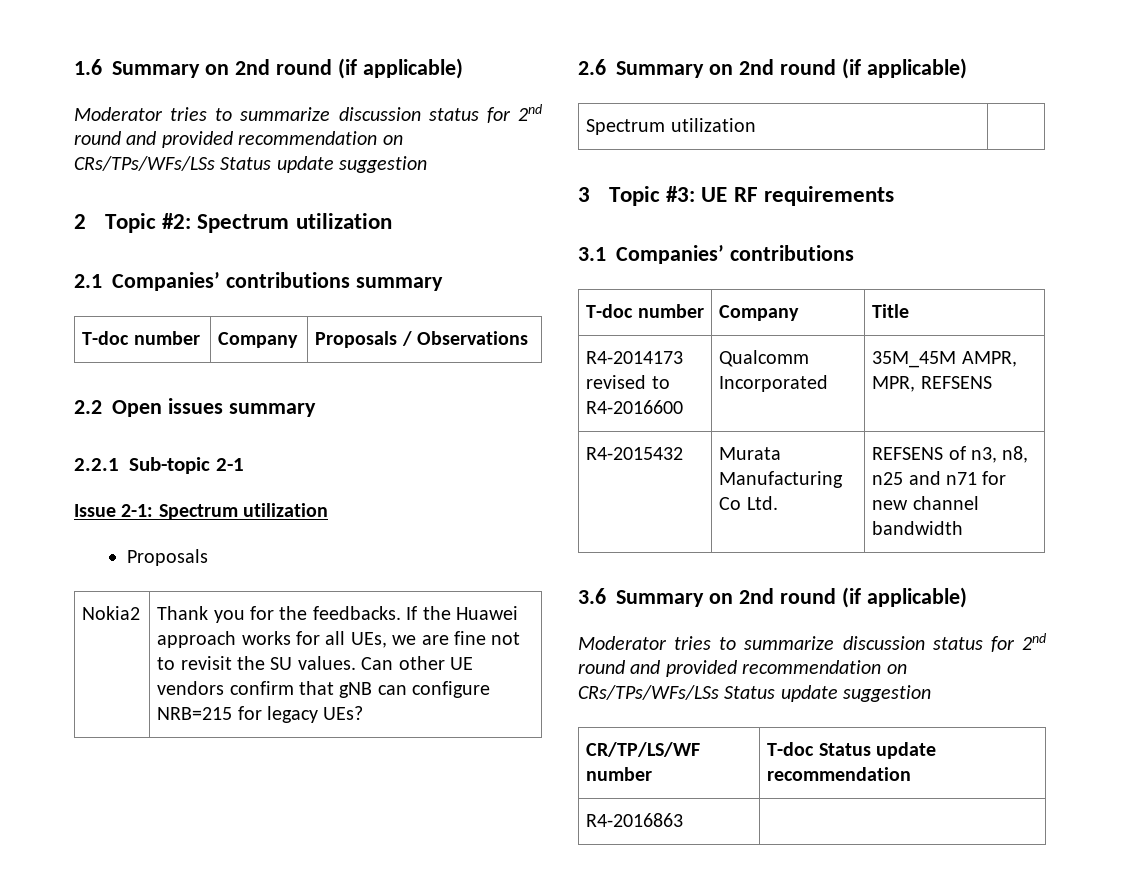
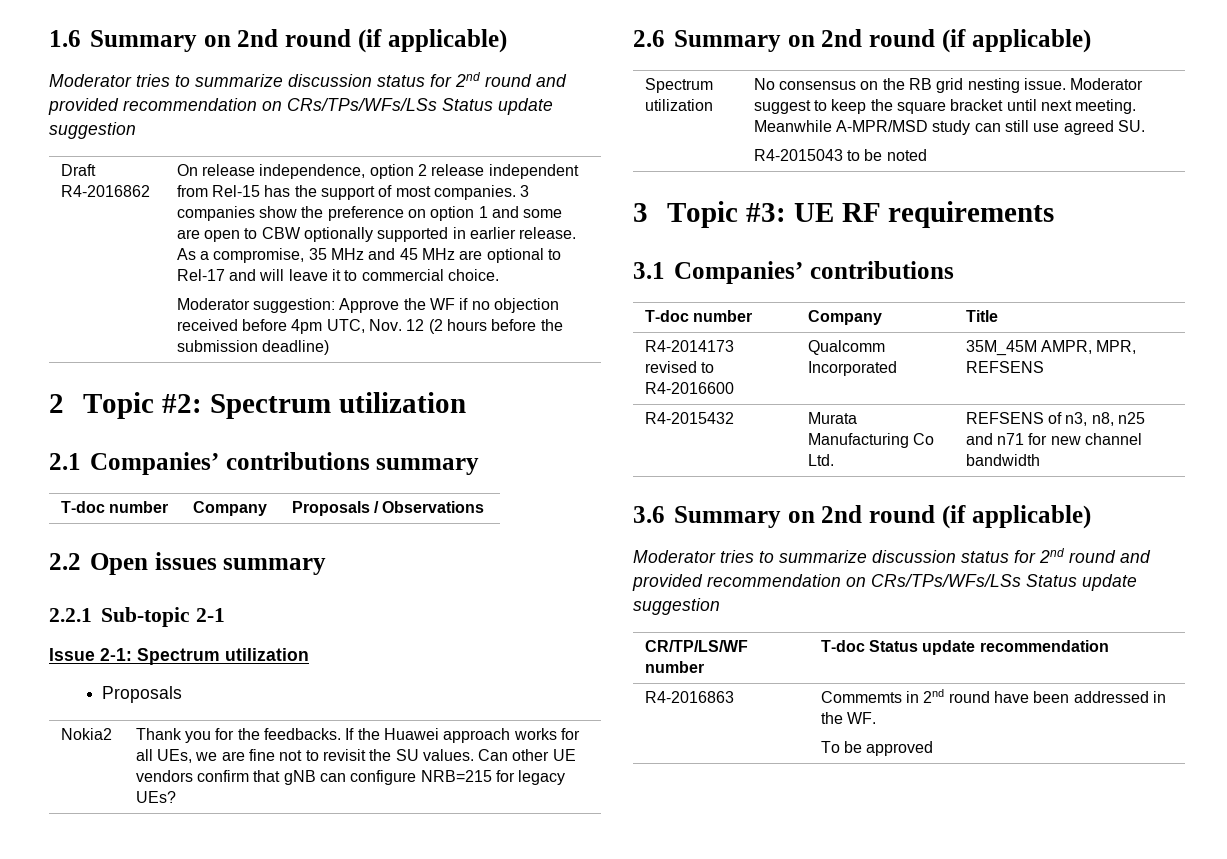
+ Draft R4-2016862 | On release independence, option 2 release independent from Rel-15 has the support of most companies. 3 companies show the preference on option 1 and some are open to CBW optionally supported in earlier release. As a compromise, 35 MHz and 45 MHz are optional to Rel-17 and will leave it to commercial choice.
+ Moderator suggestion: Approve the WF if no objection received before 4pm UTC, Nov. 12 (2 hours before the submission deadline)
- Spectrum utilization |
+ Spectrum utilization | No consensus on the RB grid nesting issue. Moderator suggest to keep the square bracket until next meeting. Meanwhile A-MPR/MSD study can still use agreed SU.
+ R4-2015043 to be noted
- R4-2016863 |
+ R4-2016863 | Commemts in 2nd round have been addressed in the WF.
+ To be approved

